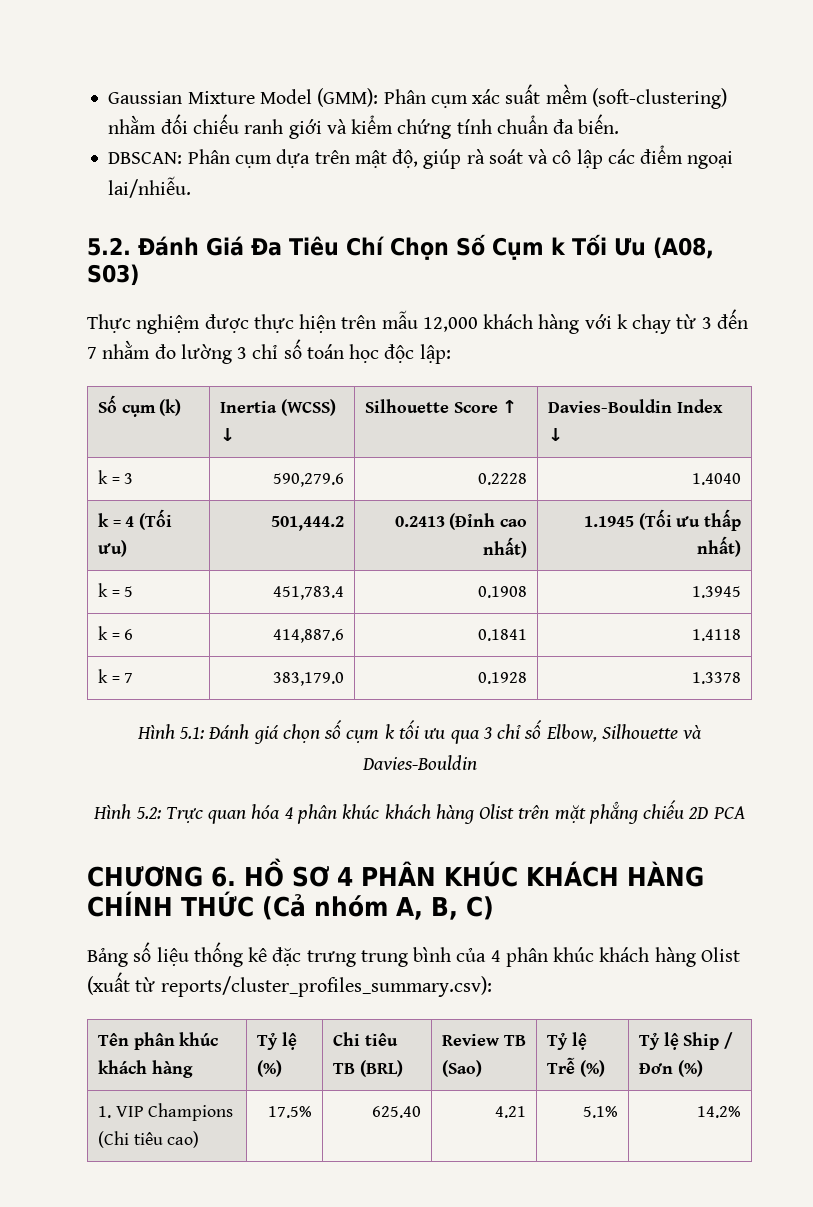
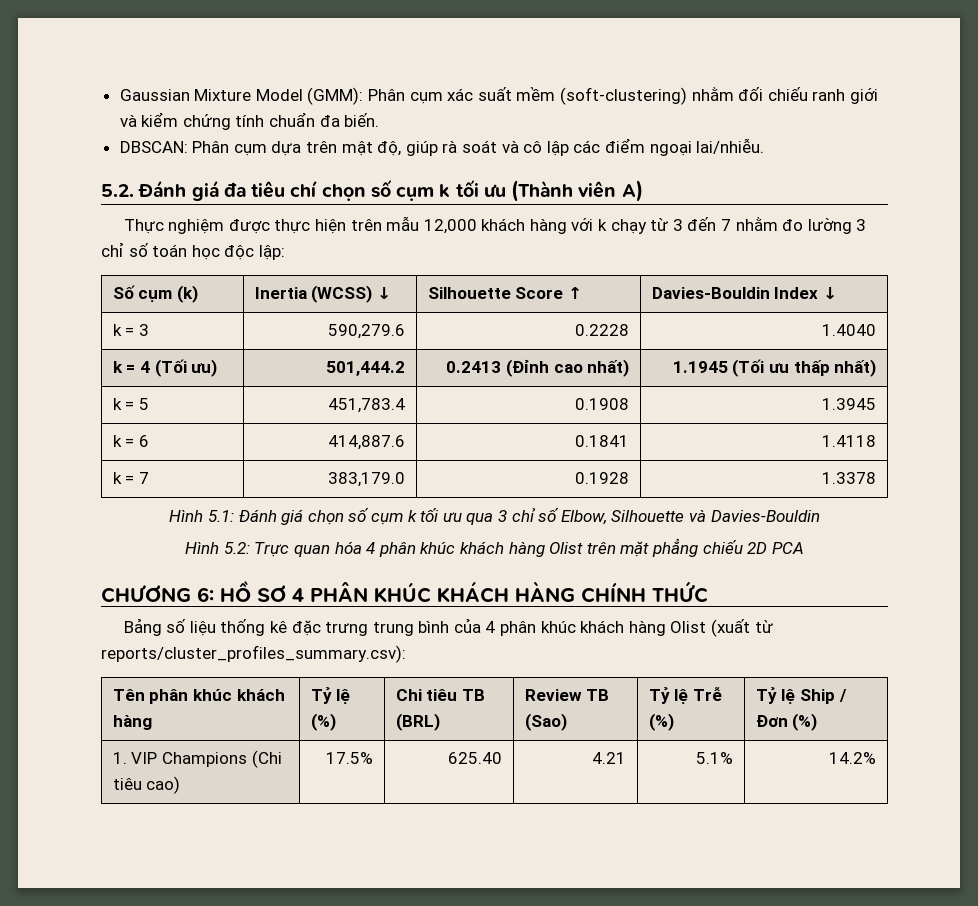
- 5.2. Đánh Giá Đa Tiêu Chí Chọn Số Cụm k Tối Ưu (A08, S03)
+ 5.2. Đánh giá đa tiêu chí chọn số cụm k tối ưu (Thành viên A)
- CHƯƠNG 6. HỒ SƠ 4 PHÂN KHÚC KHÁCH HÀNG CHÍNH THỨC (Cả nhóm A, B, C)
+ CHƯƠNG 6: HỒ SƠ 4 PHÂN KHÚC KHÁCH HÀNG CHÍNH THỨC

